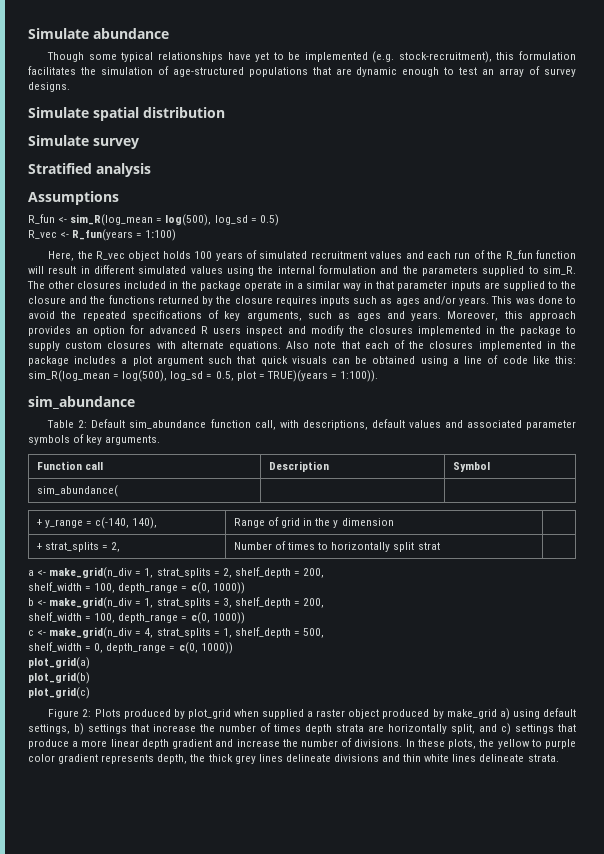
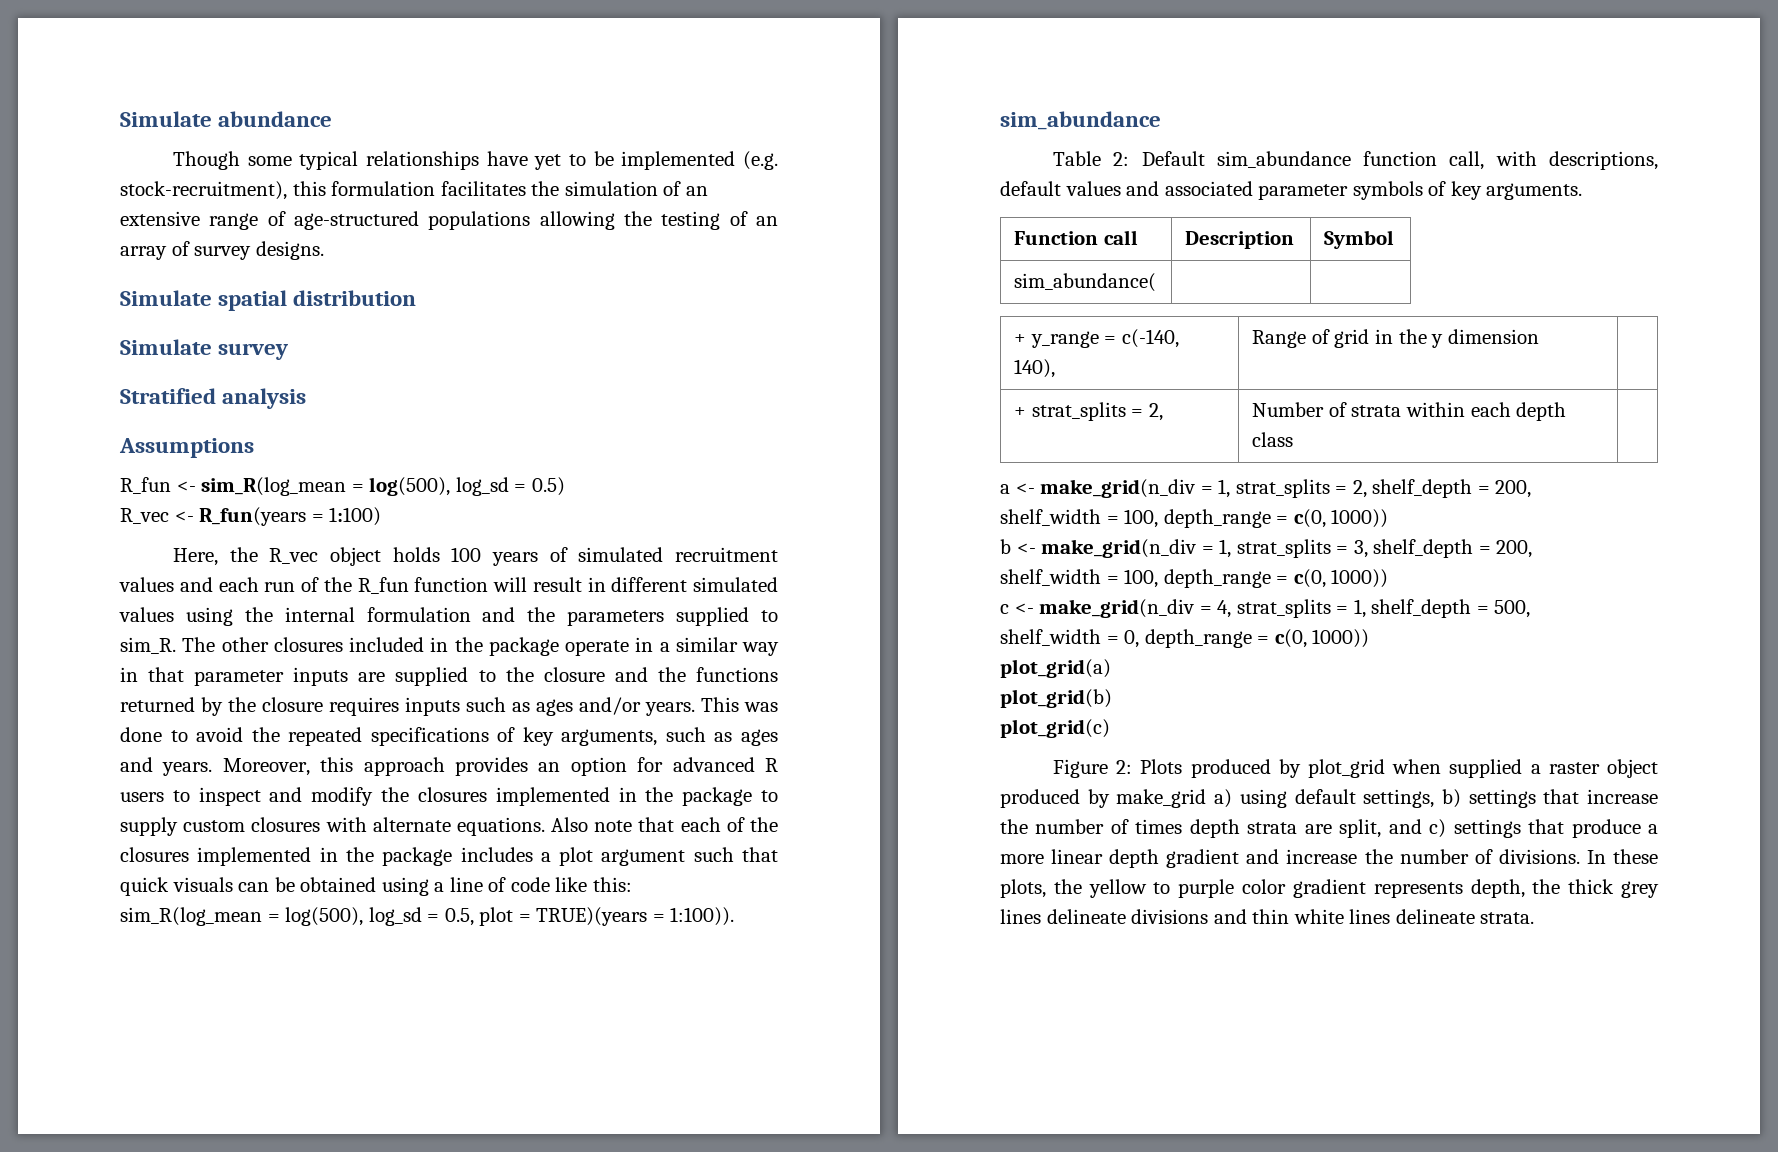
- Though some typical relationships have yet to be implemented (e.g. stock-recruitment), this formulation facilitates the simulation of age-structured populations that are dynamic enough to test an array of survey designs.
+ Though some typical relationships have yet to be implemented (e.g. stock-recruitment), this formulation facilitates the simulation of an extensive range of age-structured populations allowing the testing of an array of survey designs.
- Moreover, this approach provides an option for advanced R users inspect and modify the closures implemented in the package to supply custom closures with alternate equations.
+ Moreover, this approach provides an option for advanced R users to inspect and modify the closures implemented in the package to supply custom closures with alternate equations.
- + strat_splits = 2, | Number of times to horizontally split strat |
+ + strat_splits = 2, | Number of strata within each depth class |
- Figure 2: Plots produced by plot_grid when supplied a raster object produced by make_grid a) using default settings, b) settings that increase the number of times depth strata are horizontally split, and c) settings that produce a more linear depth gradient and increase the number of divisions.
+ Figure 2: Plots produced by plot_grid when supplied a raster object produced by make_grid a) using default settings, b) settings that increase the number of times depth strata are split, and c) settings that produce a more linear depth gradient and increase the number of divisions.

